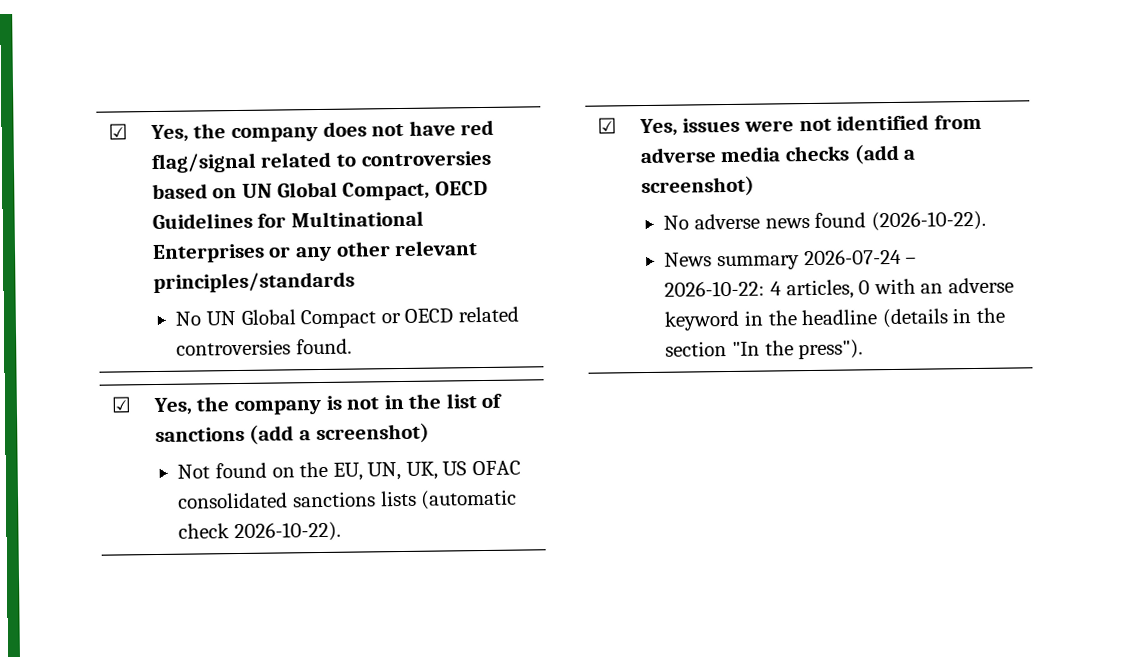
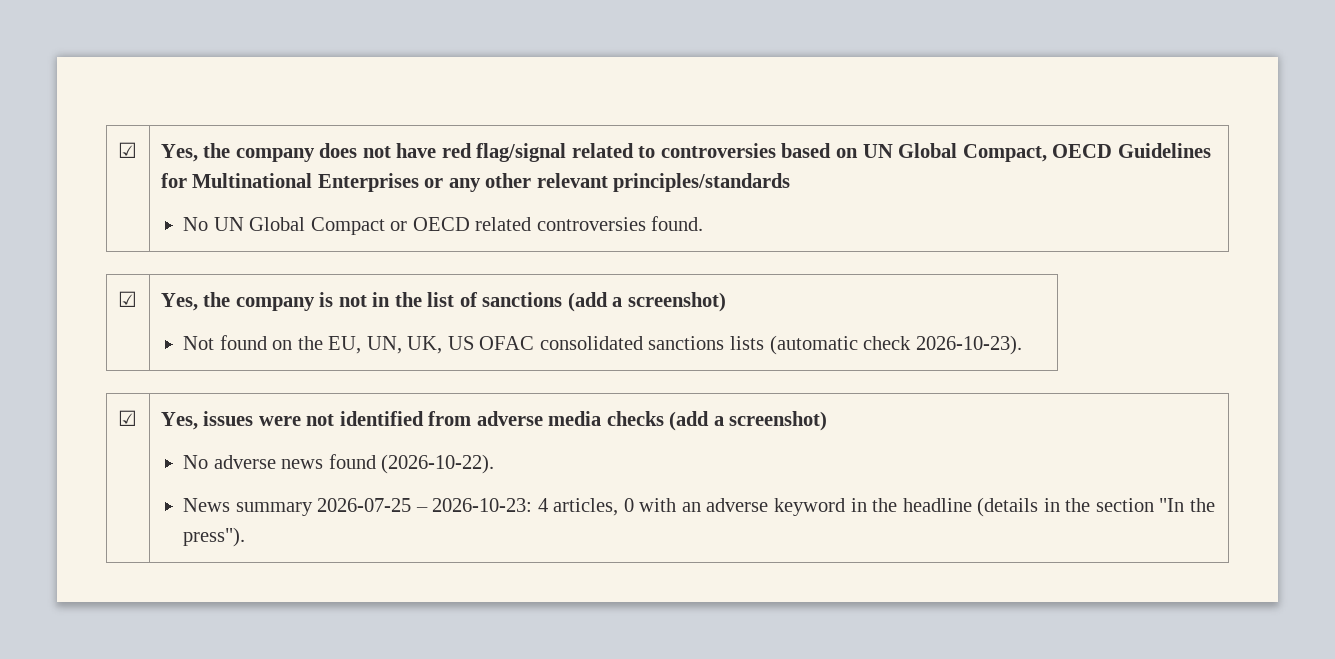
  ☑ | Yes, the company is not in the list of sanctions (add a screenshot)
- Not found on the EU, UN, UK, US OFAC consolidated sanctions lists (automatic check 2026-10-22).
+ Not found on the EU, UN, UK, US OFAC consolidated sanctions lists (automatic check 2026-10-23).
  ☑ | Yes, issues were not identified from adverse media checks (add a screenshot)
  No adverse news found (2026-10-22).
- News summary 2026-07-24 – 2026-10-22: 4 articles, 0 with an adverse keyword in the headline (details in the section "In the press").
+ News summary 2026-07-25 – 2026-10-23: 4 articles, 0 with an adverse keyword in the headline (details in the section "In the press").

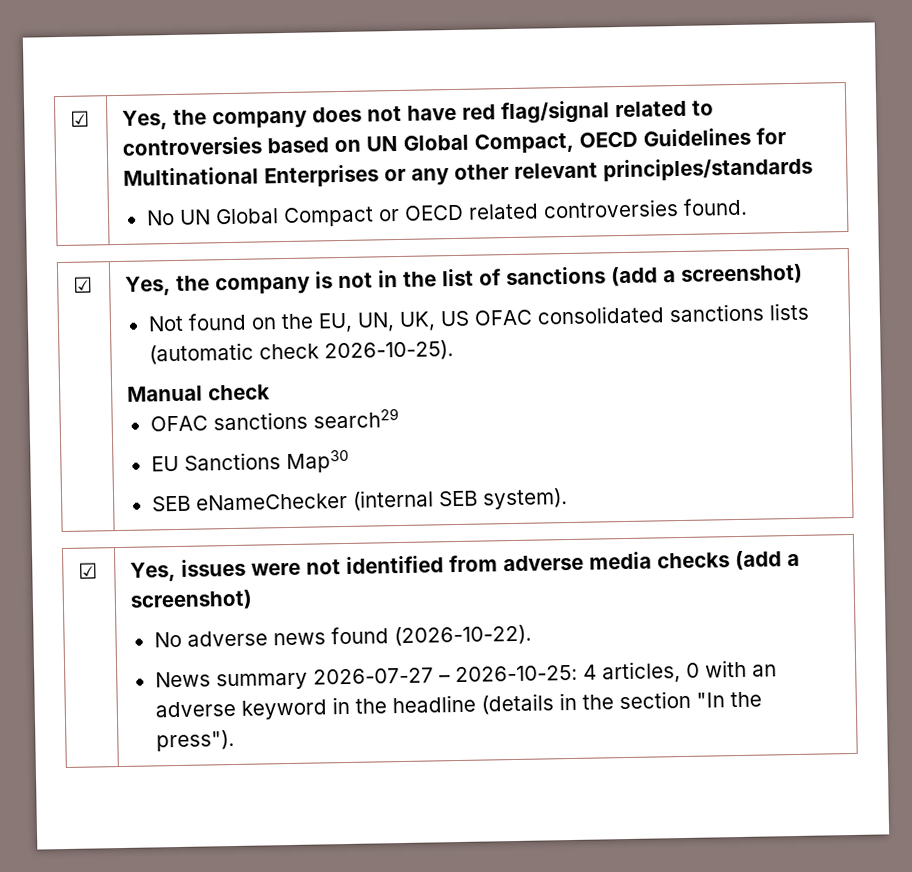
- Not found on the EU, UN, UK, US OFAC consolidated sanctions lists (automatic check 2026-10-23).
+ Not found on the EU, UN, UK, US OFAC consolidated sanctions lists (automatic check 2026-10-25).
+ Manual check
+ OFAC sanctions search29
+ EU Sanctions Map30
+ SEB eNameChecker (internal SEB system).
  ☑ | Yes, issues were not identified from adverse media checks (add a screenshot)
  No adverse news found (2026-10-22).
- News summary 2026-07-25 – 2026-10-23: 4 articles, 0 with an adverse keyword in the headline (details in the section "In the press").
+ News summary 2026-07-27 – 2026-10-25: 4 articles, 0 with an adverse keyword in the headline (details in the section "In the press").

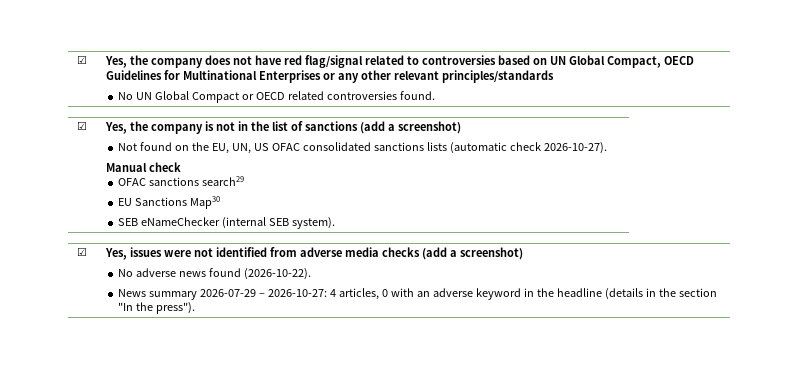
- Not found on the EU, UN, UK, US OFAC consolidated sanctions lists (automatic check 2026-10-25).
+ Not found on the EU, UN, US OFAC consolidated sanctions lists (automatic check 2026-10-27).
  ☑ | Yes, issues were not identified from adverse media checks (add a screenshot)
  No adverse news found (2026-10-22).
- News summary 2026-07-27 – 2026-10-25: 4 articles, 0 with an adverse keyword in the headline (details in the section "In the press").
+ News summary 2026-07-29 – 2026-10-27: 4 articles, 0 with an adverse keyword in the headline (details in the section "In the press").

